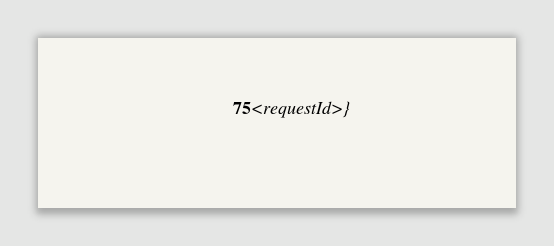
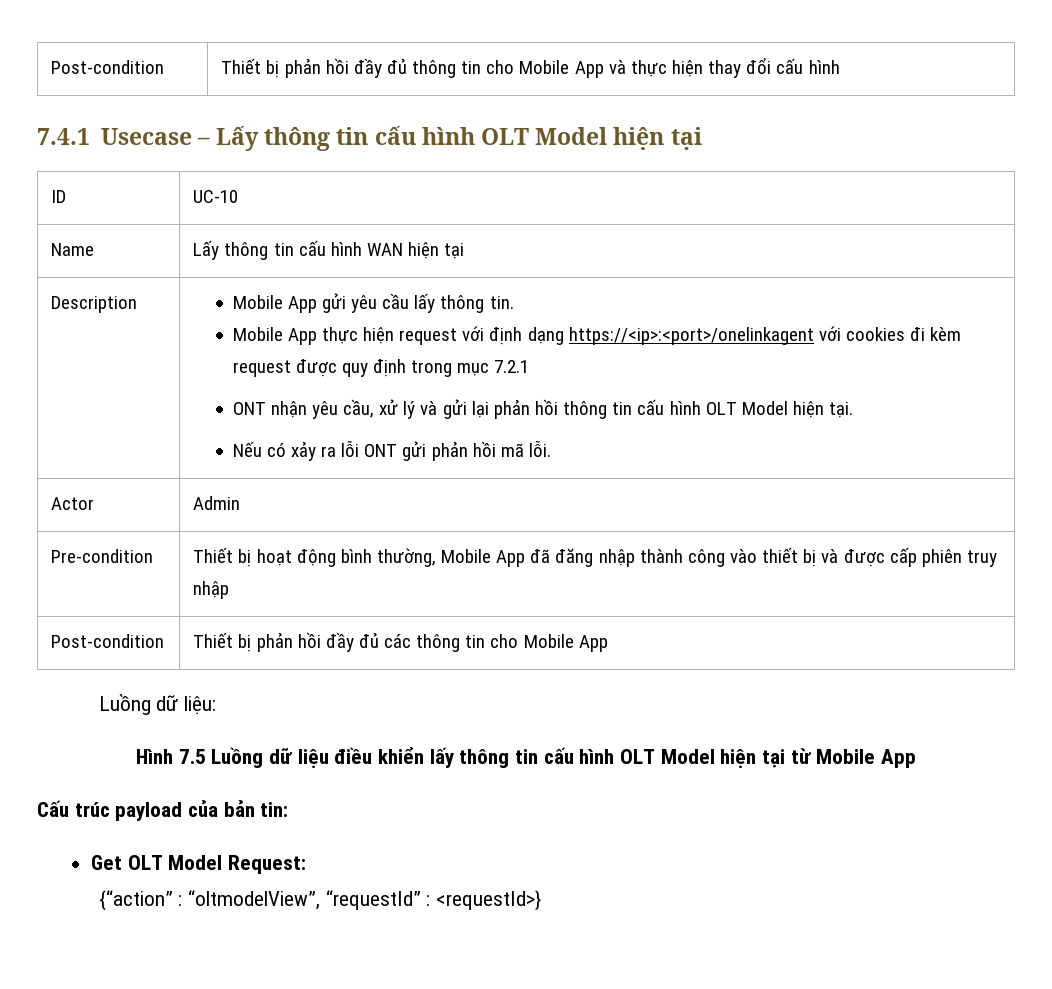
- 75<requestId>}
+ Post-condition | Thiết bị phản hồi đầy đủ thông tin cho Mobile App và thực hiện thay đổi cấu hình
+ 7.4.1 Usecase – Lấy thông tin cấu hình OLT Model hiện tại
+ ID | UC-10
+ Name | Lấy thông tin cấu hình WAN hiện tại
+ Description | Mobile App gửi yêu cầu lấy thông tin.
+ Mobile App thực hiện request với định dạng https://<ip>:<port>/onelinkagent với cookies đi kèm request được quy định trong mục 7.2.1
+ ONT nhận yêu cầu, xử lý và gửi lại phản hồi thông tin cấu hình OLT Model hiện tại.
+ Nếu có xảy ra lỗi ONT gửi phản hồi mã lỗi.
+ Actor | Admin
+ Pre-condition | Thiết bị hoạt động bình thường, Mobile App đã đăng nhập thành công vào thiết bị và được cấp phiên truy nhập
+ Post-condition | Thiết bị phản hồi đầy đủ các thông tin cho Mobile App
+ Luồng dữ liệu:
+ Hình 7.5 Luồng dữ liệu điều khiển lấy thông tin cấu hình OLT Model hiện tại từ Mobile App
+ Cấu trúc payload của bản tin:
+ Get OLT Model Request:
+ {“action” : “oltmodelView”, “requestId” : <requestId>}

